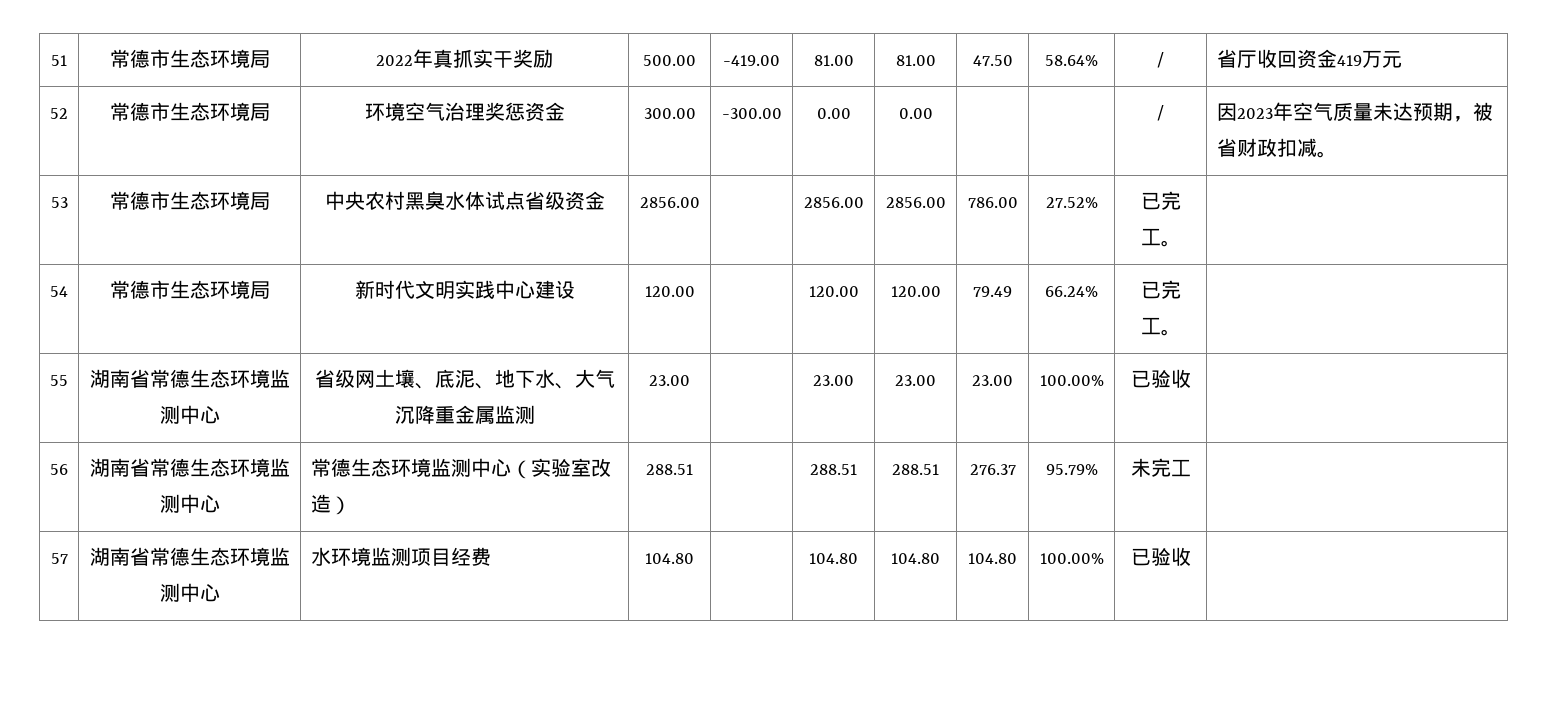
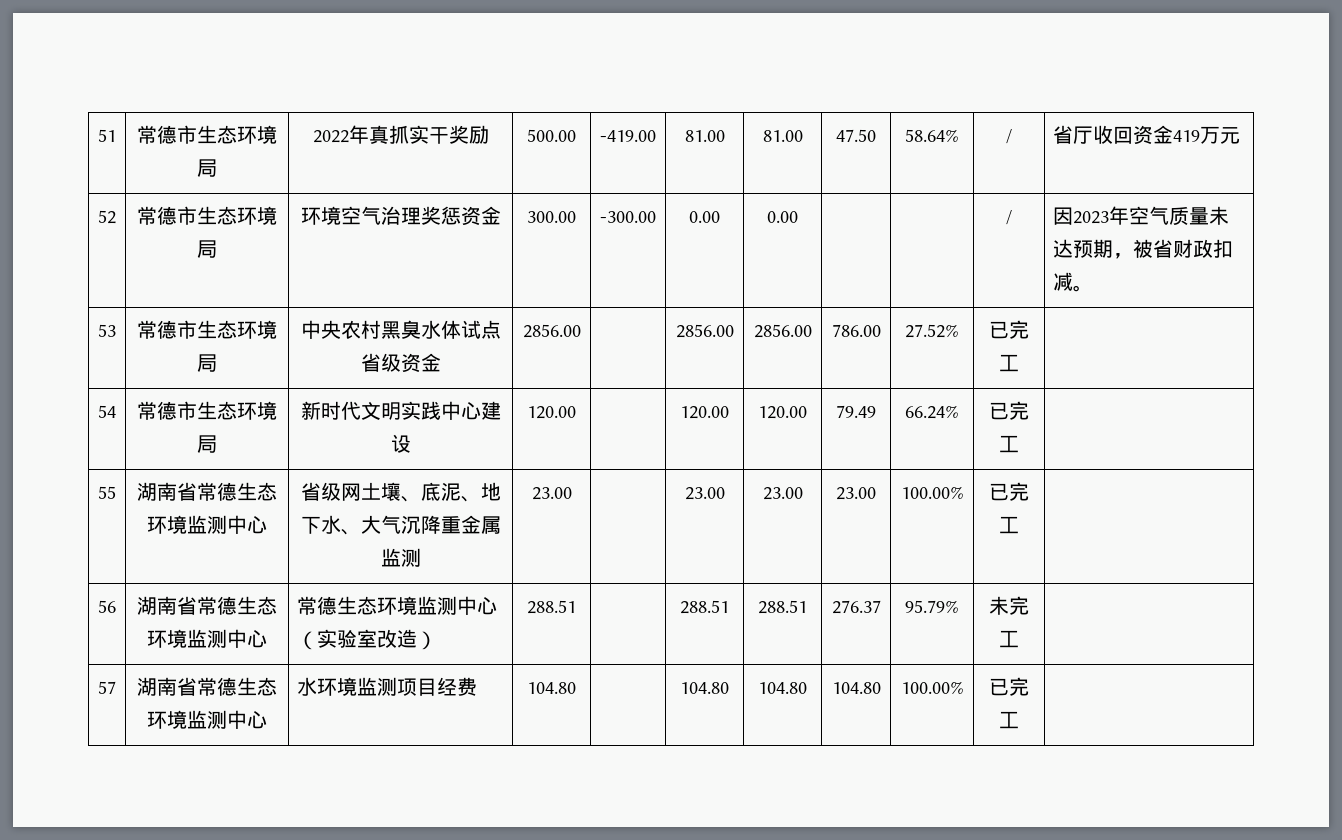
- 53 | 常德市生态环境局 | 中央农村黑臭水体试点省级资金 | 2856.00 | | 2856.00 | 2856.00 | 786.00 | 27.52% | 已完工。 |
+ 53 | 常德市生态环境局 | 中央农村黑臭水体试点省级资金 | 2856.00 | | 2856.00 | 2856.00 | 786.00 | 27.52% | 已完工 |
- 54 | 常德市生态环境局 | 新时代文明实践中心建设 | 120.00 | | 120.00 | 120.00 | 79.49 | 66.24% | 已完工。 |
+ 54 | 常德市生态环境局 | 新时代文明实践中心建设 | 120.00 | | 120.00 | 120.00 | 79.49 | 66.24% | 已完工 |
- 55 | 湖南省常德生态环境监测中心 | 省级网土壤、底泥、地下水、大气沉降重金属监测 | 23.00 | | 23.00 | 23.00 | 23.00 | 100.00% | 已验收 |
+ 55 | 湖南省常德生态环境监测中心 | 省级网土壤、底泥、地下水、大气沉降重金属监测 | 23.00 | | 23.00 | 23.00 | 23.00 | 100.00% | 已完工 |
- 57 | 湖南省常德生态环境监测中心 | 水环境监测项目经费 | 104.80 | | 104.80 | 104.80 | 104.80 | 100.00% | 已验收 |
+ 57 | 湖南省常德生态环境监测中心 | 水环境监测项目经费 | 104.80 | | 104.80 | 104.80 | 104.80 | 100.00% | 已完工 |

